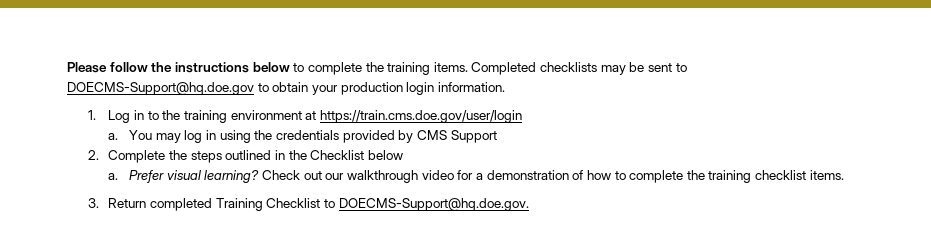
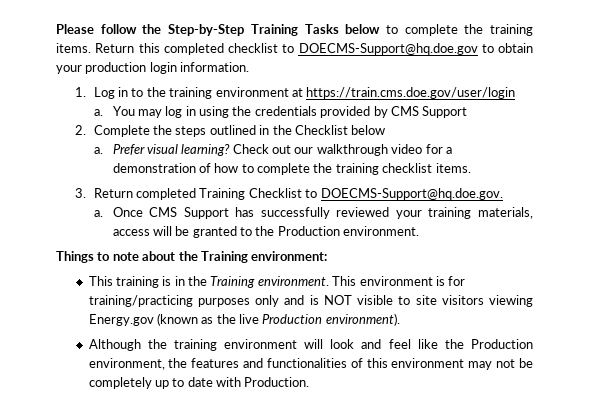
- Please follow the instructions below to complete the training items.
+ Please follow the Step-by-Step Training Tasks below to complete the training items.
- Completed checklists may be sent to DOECMS-Support@hq.doe.gov to obtain your production login information.
+ Return this completed checklist to DOECMS-Support@hq.doe.gov to obtain your production login information.
+ a. Once CMS Support has successfully reviewed your training materials, access will be granted to the Production environment.
+ Things to note about the Training environment:
+ This training is in the Training environment. This environment is for training/practicing purposes only and is NOT visible to site visitors viewing Energy.gov (known as the live Production environment).
+ Although the training environment will look and feel like the Production environment, the features and functionalities of this environment may not be completely up to date with Production.

